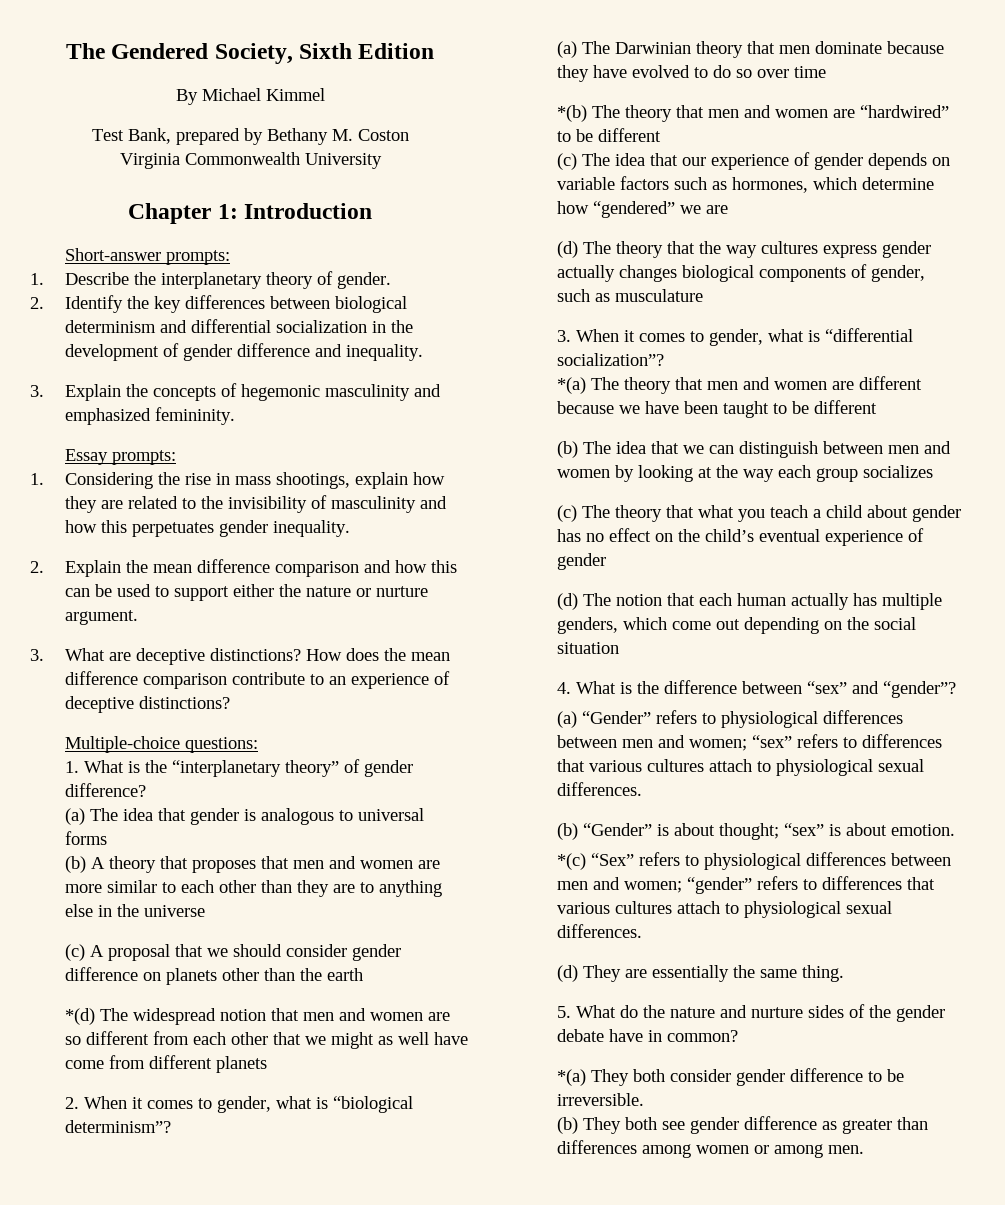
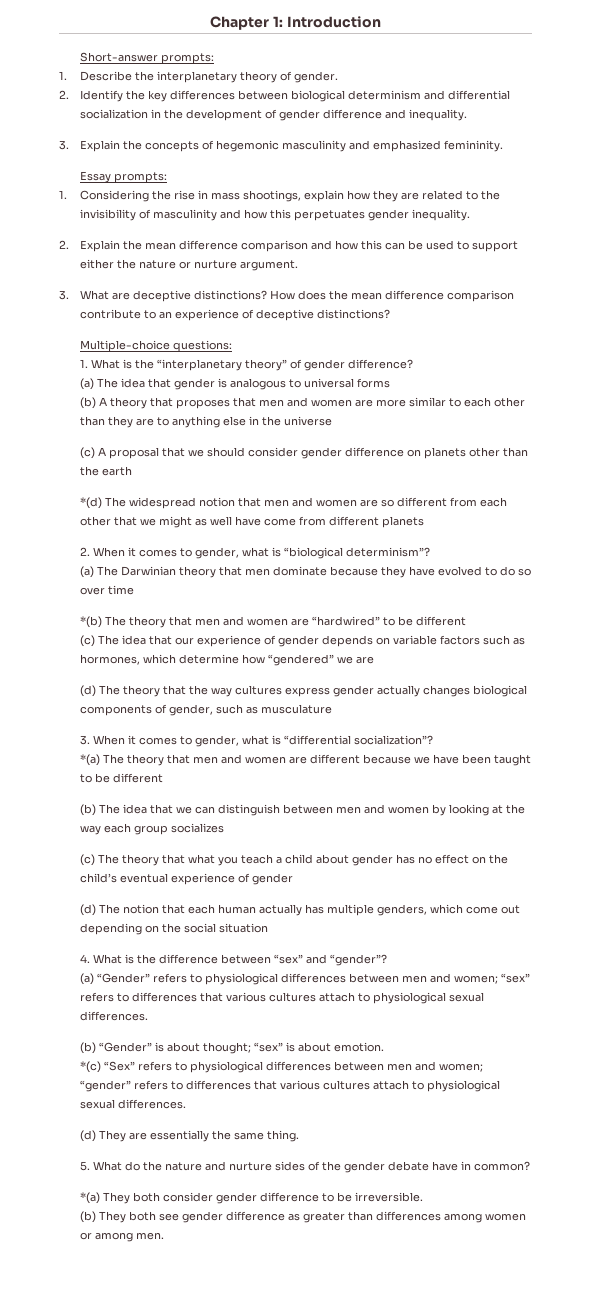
- The Gendered Society, Sixth Edition
- By Michael Kimmel
- Test Bank, prepared by Bethany M. Coston
- Virginia Commonwealth University

